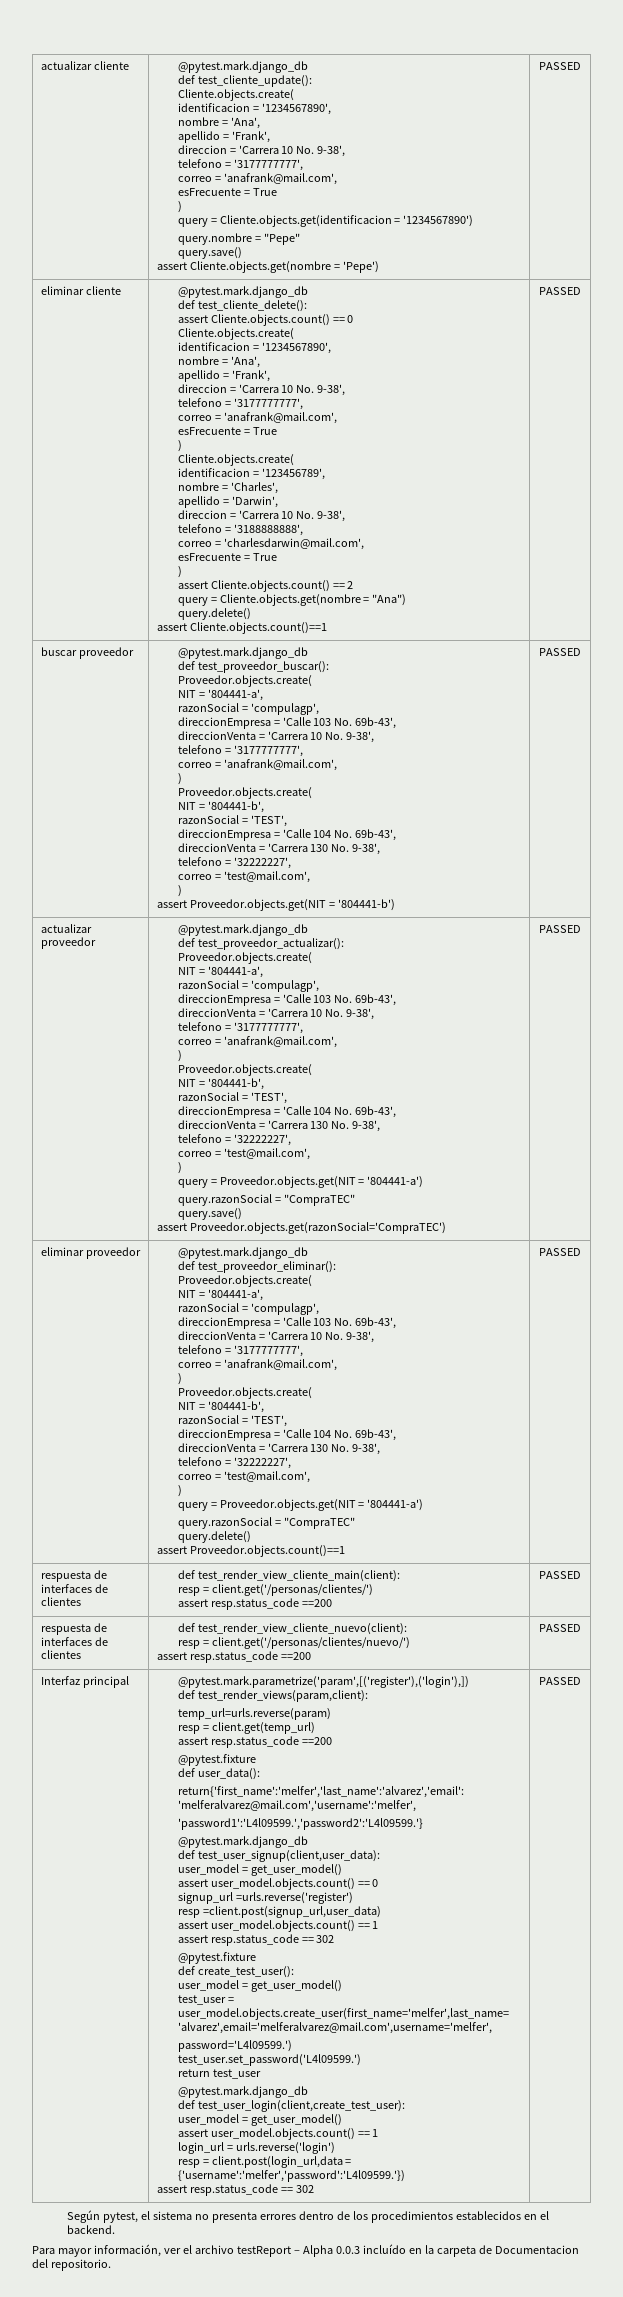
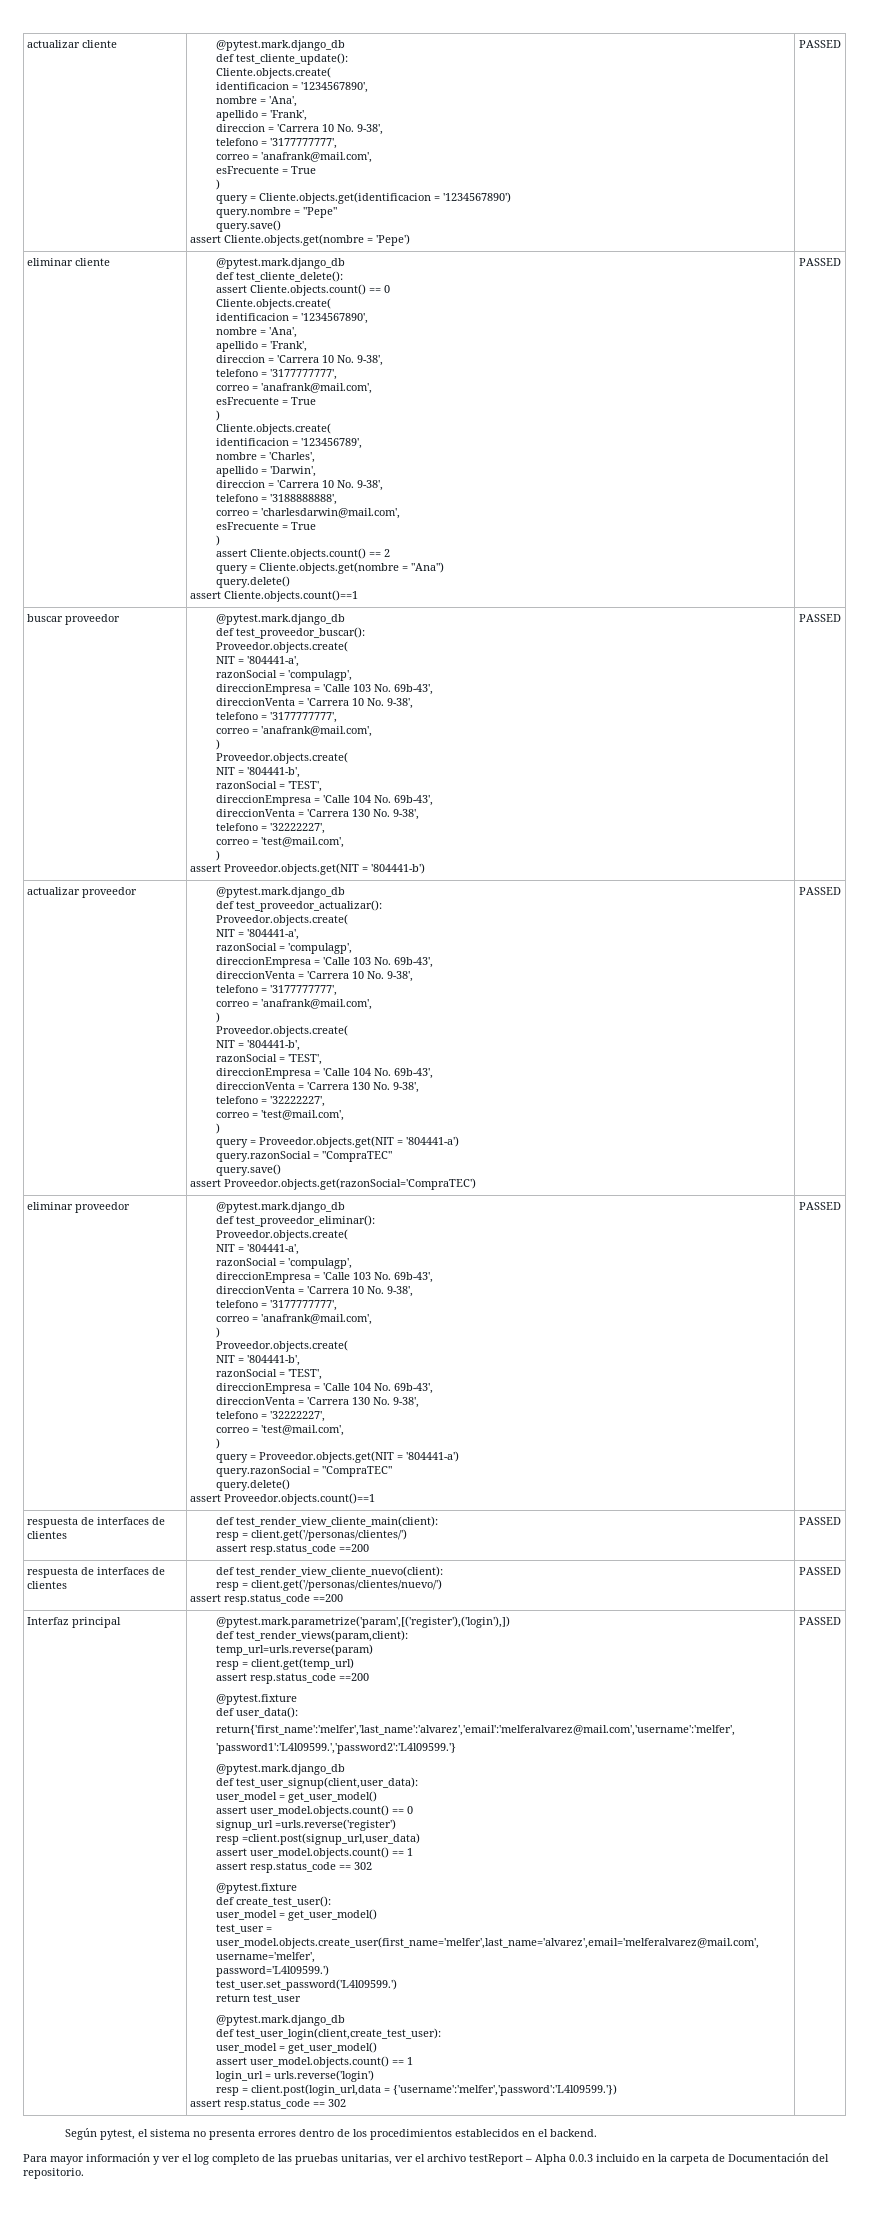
- Para mayor información, ver el archivo testReport – Alpha 0.0.3 incluído en la carpeta de Documentacion del repositorio.
+ Para mayor información y ver el log completo de las pruebas unitarias, ver el archivo testReport – Alpha 0.0.3 incluido en la carpeta de Documentación del repositorio.

